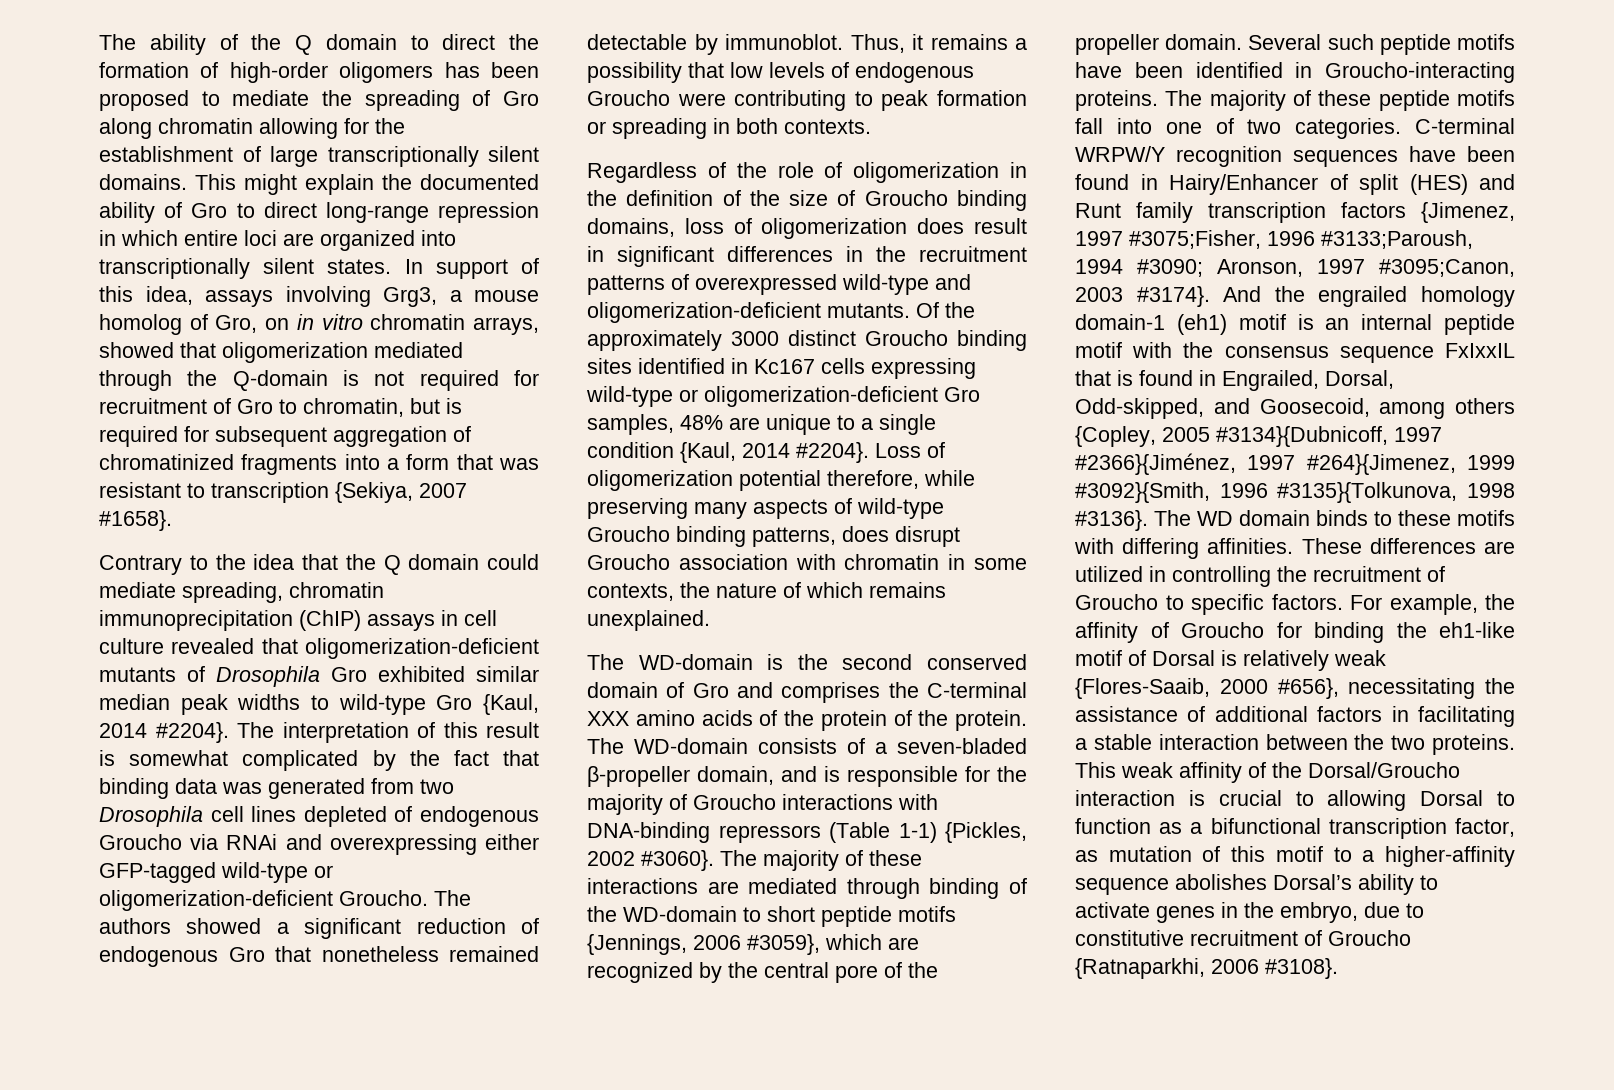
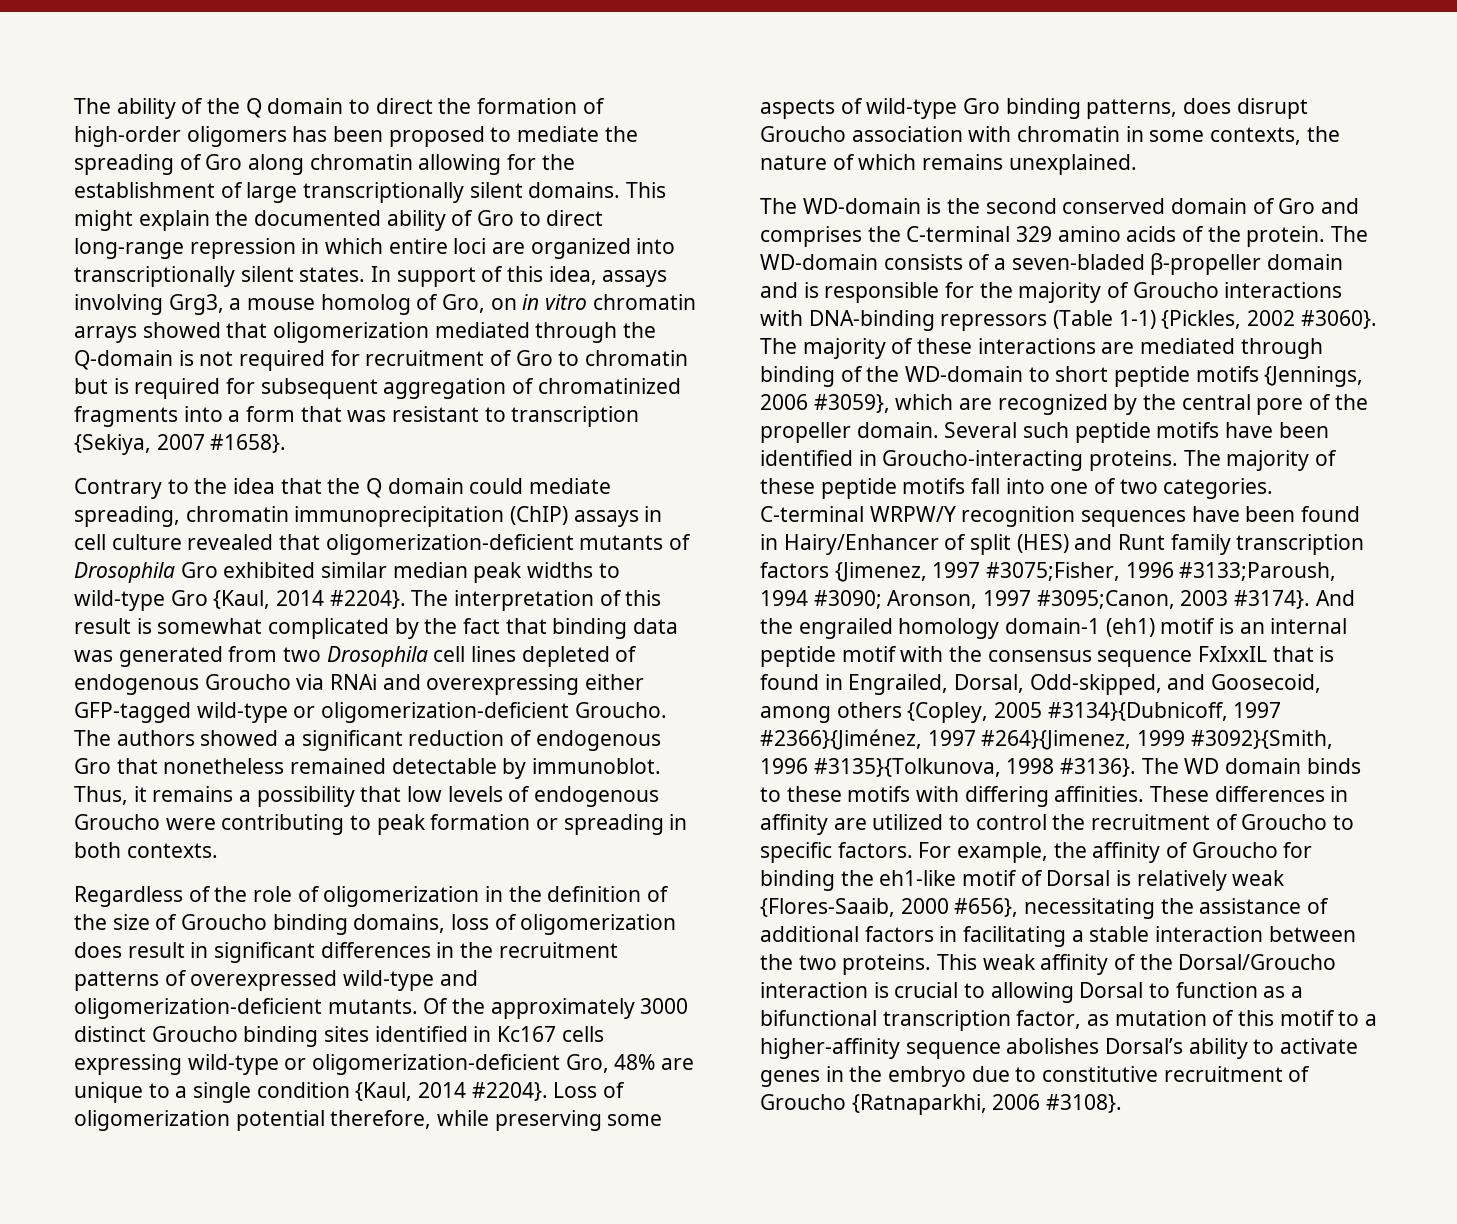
- In support of this idea, assays involving Grg3, a mouse homolog of Gro, on in vitro chromatin arrays, showed that oligomerization mediated through the Q-domain is not required for recruitment of Gro to chromatin, but is required for subsequent aggregation of chromatinized fragments into a form that was resistant to transcription {Sekiya, 2007 #1658}.
+ In support of this idea, assays involving Grg3, a mouse homolog of Gro, on in vitro chromatin arrays showed that oligomerization mediated through the Q-domain is not required for recruitment of Gro to chromatin but is required for subsequent aggregation of chromatinized fragments into a form that was resistant to transcription {Sekiya, 2007 #1658}.
- Of the approximately 3000 distinct Groucho binding sites identified in Kc167 cells expressing wild-type or oligomerization-deficient Gro samples, 48% are unique to a single condition {Kaul, 2014 #2204}.
+ Of the approximately 3000 distinct Groucho binding sites identified in Kc167 cells expressing wild-type or oligomerization-deficient Gro, 48% are unique to a single condition {Kaul, 2014 #2204}.
- Loss of oligomerization potential therefore, while preserving many aspects of wild-type Groucho binding patterns, does disrupt Groucho association with chromatin in some contexts, the nature of which remains unexplained.
+ Loss of oligomerization potential therefore, while preserving some aspects of wild-type Gro binding patterns, does disrupt Groucho association with chromatin in some contexts, the nature of which remains unexplained.
- The WD-domain is the second conserved domain of Gro and comprises the C-terminal XXX amino acids of the protein of the protein.
+ The WD-domain is the second conserved domain of Gro and comprises the C-terminal 329 amino acids of the protein.
- The WD-domain consists of a seven-bladed β-propeller domain, and is responsible for the majority of Groucho interactions with DNA-binding repressors (Table 1-1) {Pickles, 2002 #3060}.
+ The WD-domain consists of a seven-bladed β-propeller domain and is responsible for the majority of Groucho interactions with DNA-binding repressors (Table 1-1) {Pickles, 2002 #3060}.
- These differences are utilized in controlling the recruitment of Groucho to specific factors.
+ These differences in affinity are utilized to control the recruitment of Groucho to specific factors.
- This weak affinity of the Dorsal/Groucho interaction is crucial to allowing Dorsal to function as a bifunctional transcription factor, as mutation of this motif to a higher-affinity sequence abolishes Dorsal’s ability to activate genes in the embryo, due to constitutive recruitment of Groucho {Ratnaparkhi, 2006 #3108}.
+ This weak affinity of the Dorsal/Groucho interaction is crucial to allowing Dorsal to function as a bifunctional transcription factor, as mutation of this motif to a higher-affinity sequence abolishes Dorsal’s ability to activate genes in the embryo due to constitutive recruitment of Groucho {Ratnaparkhi, 2006 #3108}.

